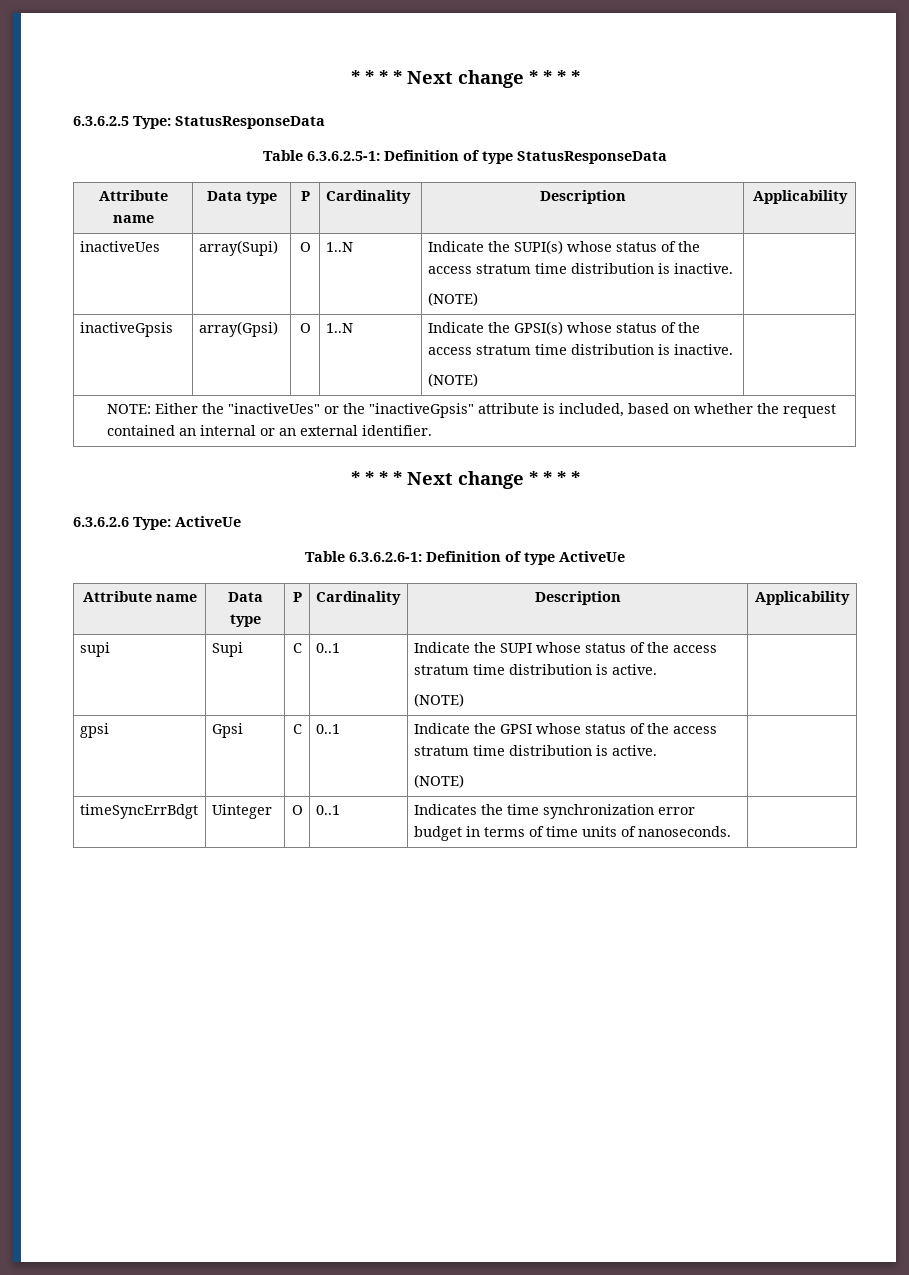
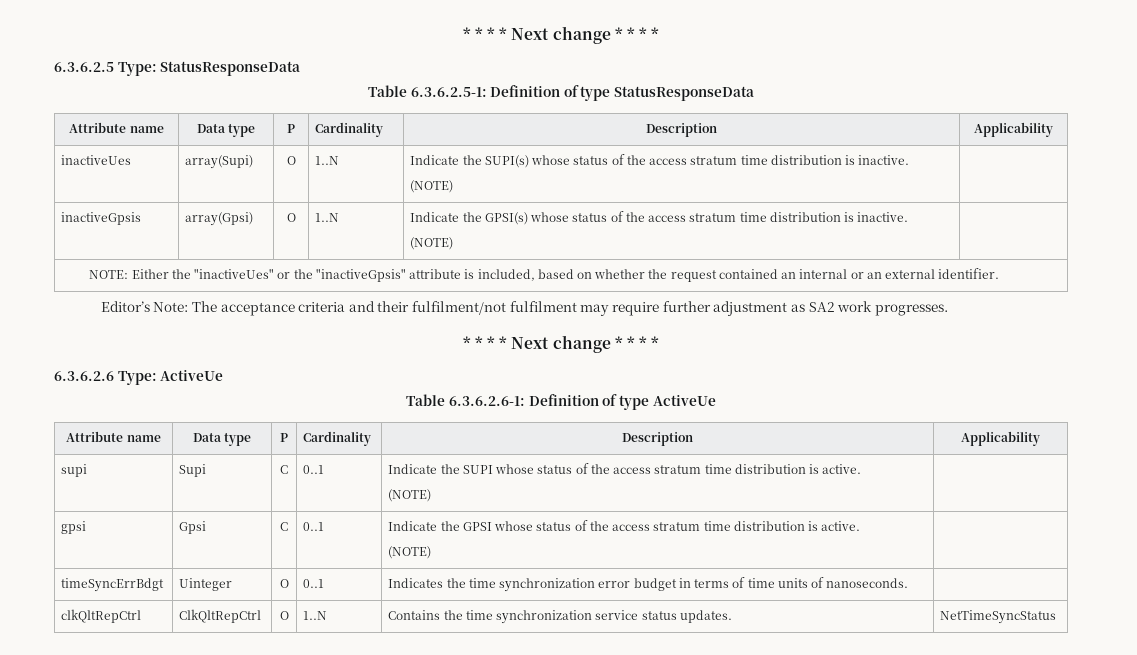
+ Editor’s Note: The acceptance criteria and their fulfilment/not fulfilment may require further adjustment as SA2 work progresses.
+ clkQltRepCtrl | ClkQltRepCtrl | O | 1..N | Contains the time synchronization service status updates. | NetTimeSyncStatus

